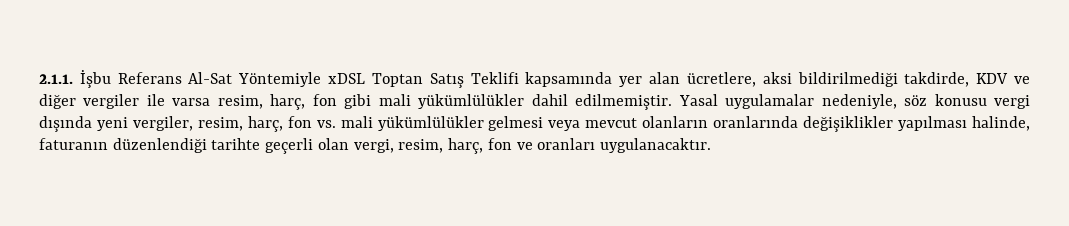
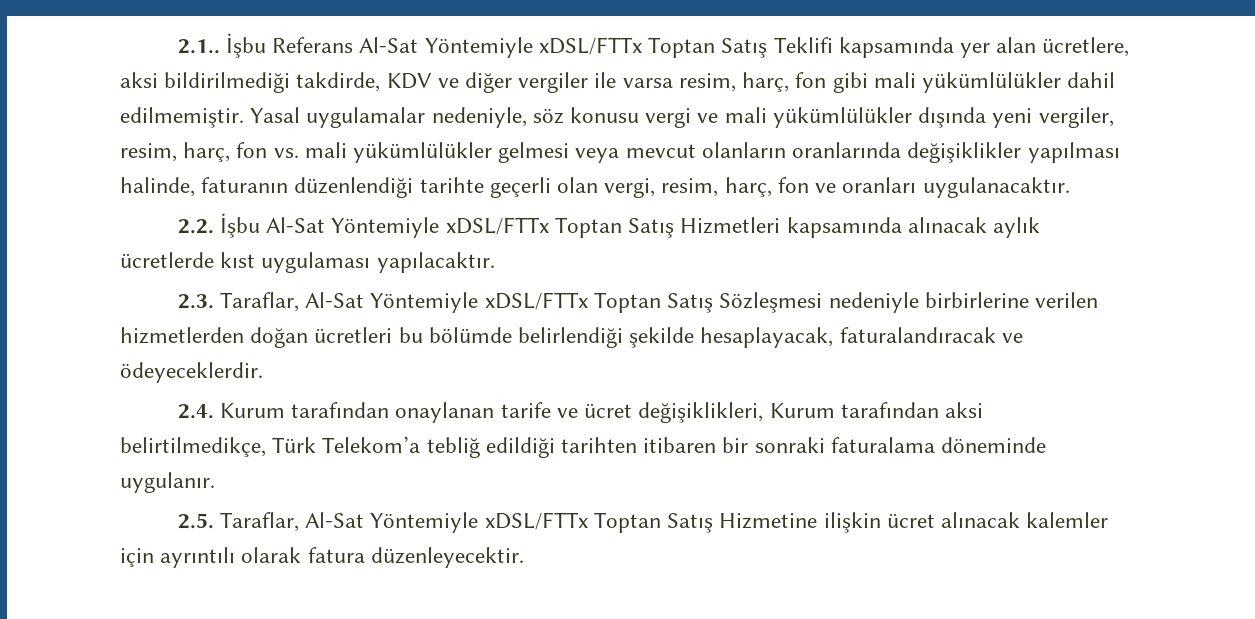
- 2.1.1. İşbu Referans Al-Sat Yöntemiyle xDSL Toptan Satış Teklifi kapsamında yer alan ücretlere, aksi bildirilmediği takdirde, KDV ve diğer vergiler ile varsa resim, harç, fon gibi mali yükümlülükler dahil edilmemiştir.
+ 2.1.. İşbu Referans Al-Sat Yöntemiyle xDSL/FTTx Toptan Satış Teklifi kapsamında yer alan ücretlere, aksi bildirilmediği takdirde, KDV ve diğer vergiler ile varsa resim, harç, fon gibi mali yükümlülükler dahil edilmemiştir.
- Yasal uygulamalar nedeniyle, söz konusu vergi dışında yeni vergiler, resim, harç, fon vs. mali yükümlülükler gelmesi veya mevcut olanların oranlarında değişiklikler yapılması halinde, faturanın düzenlendiği tarihte geçerli olan vergi, resim, harç, fon ve oranları uygulanacaktır.
+ Yasal uygulamalar nedeniyle, söz konusu vergi ve mali yükümlülükler dışında yeni vergiler, resim, harç, fon vs. mali yükümlülükler gelmesi veya mevcut olanların oranlarında değişiklikler yapılması halinde, faturanın düzenlendiği tarihte geçerli olan vergi, resim, harç, fon ve oranları uygulanacaktır.
+ 2.2. İşbu Al-Sat Yöntemiyle xDSL/FTTx Toptan Satış Hizmetleri kapsamında alınacak aylık ücretlerde kıst uygulaması yapılacaktır.
+ 2.3. Taraflar, Al-Sat Yöntemiyle xDSL/FTTx Toptan Satış Sözleşmesi nedeniyle birbirlerine verilen hizmetlerden doğan ücretleri bu bölümde belirlendiği şekilde hesaplayacak, faturalandıracak ve ödeyeceklerdir.
+ 2.4. Kurum tarafından onaylanan tarife ve ücret değişiklikleri, Kurum tarafından aksi belirtilmedikçe, Türk Telekom’a tebliğ edildiği tarihten itibaren bir sonraki faturalama döneminde uygulanır.
+ 2.5. Taraflar, Al-Sat Yöntemiyle xDSL/FTTx Toptan Satış Hizmetine ilişkin ücret alınacak kalemler için ayrıntılı olarak fatura düzenleyecektir.

